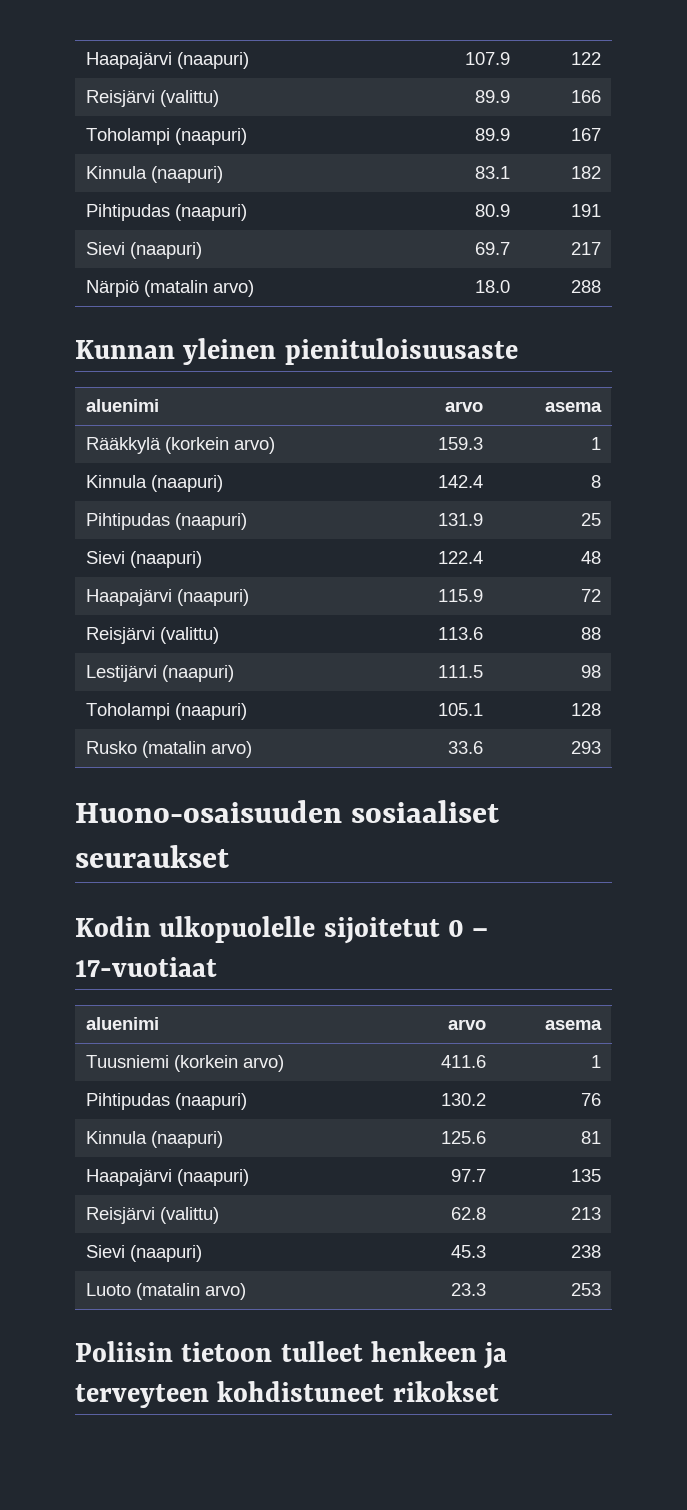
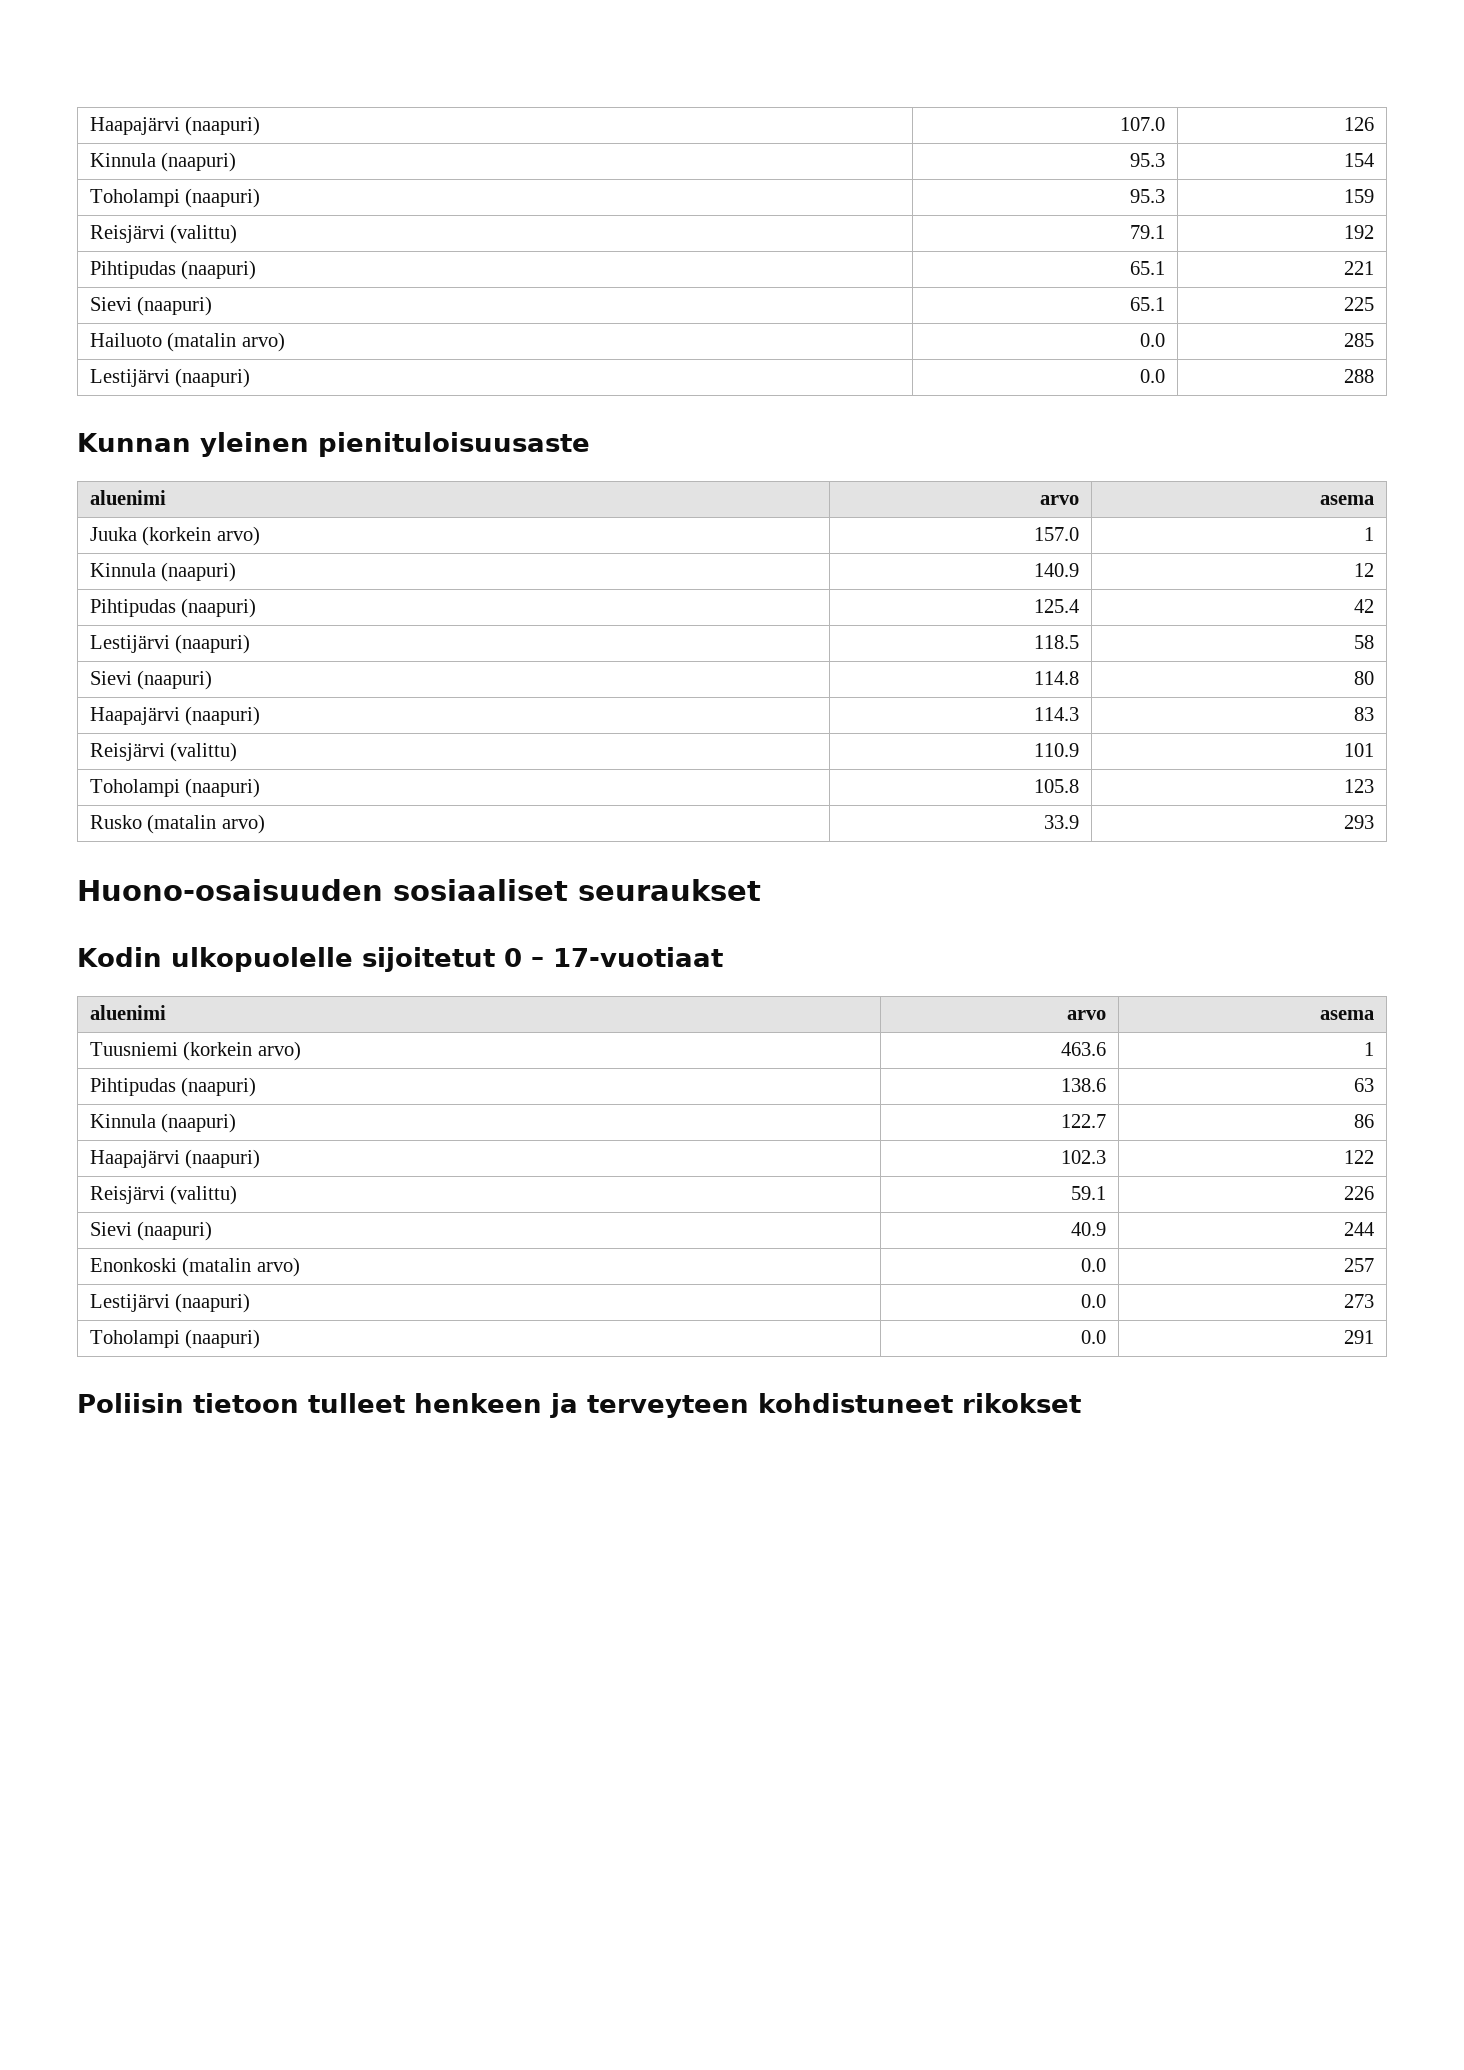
- Haapajärvi (naapuri) | 107.9 | 122
- Reisjärvi (valittu) | 89.9 | 166
- Toholampi (naapuri) | 89.9 | 167
- Kinnula (naapuri) | 83.1 | 182
- Pihtipudas (naapuri) | 80.9 | 191
- Sievi (naapuri) | 69.7 | 217
- Närpiö (matalin arvo) | 18.0 | 288
+ Haapajärvi (naapuri) | 107.0 | 126
+ Kinnula (naapuri) | 95.3 | 154
+ Toholampi (naapuri) | 95.3 | 159
+ Reisjärvi (valittu) | 79.1 | 192
+ Pihtipudas (naapuri) | 65.1 | 221
+ Sievi (naapuri) | 65.1 | 225
+ Hailuoto (matalin arvo) | 0.0 | 285
+ Lestijärvi (naapuri) | 0.0 | 288
- Rääkkylä (korkein arvo) | 159.3 | 1
+ Juuka (korkein arvo) | 157.0 | 1
- Kinnula (naapuri) | 142.4 | 8
- Pihtipudas (naapuri) | 131.9 | 25
- Sievi (naapuri) | 122.4 | 48
- Haapajärvi (naapuri) | 115.9 | 72
- Reisjärvi (valittu) | 113.6 | 88
- Lestijärvi (naapuri) | 111.5 | 98
- Toholampi (naapuri) | 105.1 | 128
+ Kinnula (naapuri) | 140.9 | 12
+ Pihtipudas (naapuri) | 125.4 | 42
+ Lestijärvi (naapuri) | 118.5 | 58
+ Sievi (naapuri) | 114.8 | 80
+ Haapajärvi (naapuri) | 114.3 | 83
+ Reisjärvi (valittu) | 110.9 | 101
+ Toholampi (naapuri) | 105.8 | 123
- Rusko (matalin arvo) | 33.6 | 293
+ Rusko (matalin arvo) | 33.9 | 293
- Tuusniemi (korkein arvo) | 411.6 | 1
+ Tuusniemi (korkein arvo) | 463.6 | 1
- Pihtipudas (naapuri) | 130.2 | 76
- Kinnula (naapuri) | 125.6 | 81
- Haapajärvi (naapuri) | 97.7 | 135
- Reisjärvi (valittu) | 62.8 | 213
- Sievi (naapuri) | 45.3 | 238
- Luoto (matalin arvo) | 23.3 | 253
+ Pihtipudas (naapuri) | 138.6 | 63
+ Kinnula (naapuri) | 122.7 | 86
+ Haapajärvi (naapuri) | 102.3 | 122
+ Reisjärvi (valittu) | 59.1 | 226
+ Sievi (naapuri) | 40.9 | 244
+ Enonkoski (matalin arvo) | 0.0 | 257
+ Lestijärvi (naapuri) | 0.0 | 273
+ Toholampi (naapuri) | 0.0 | 291

